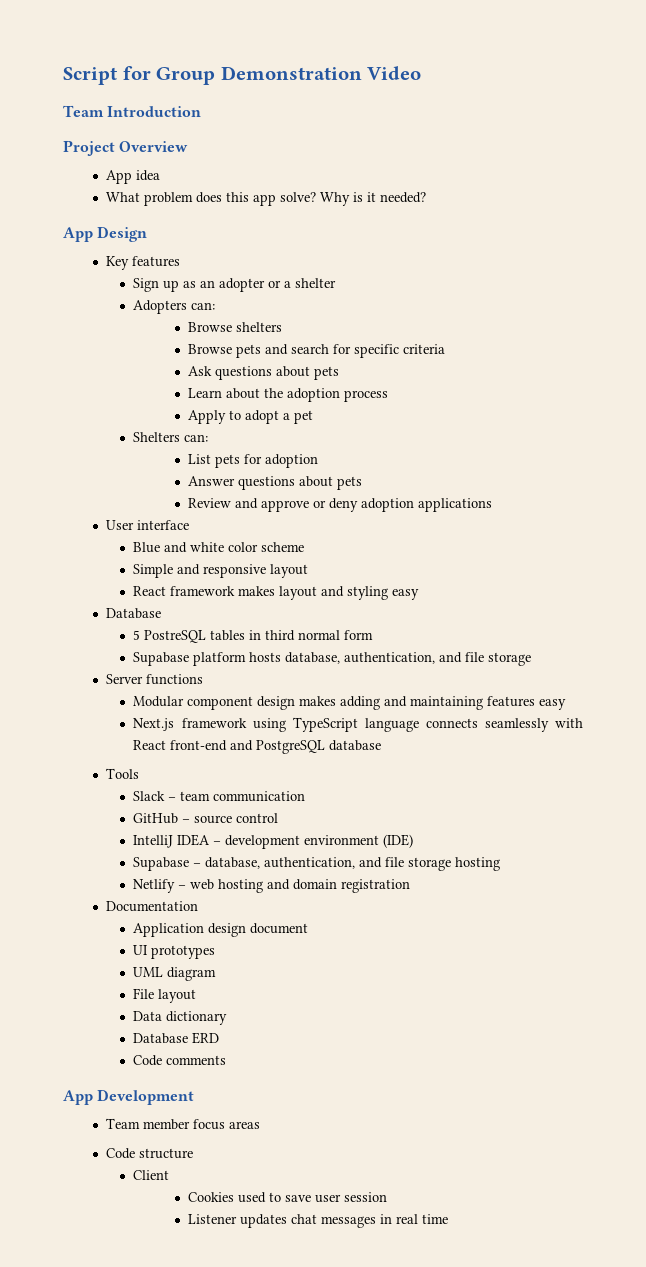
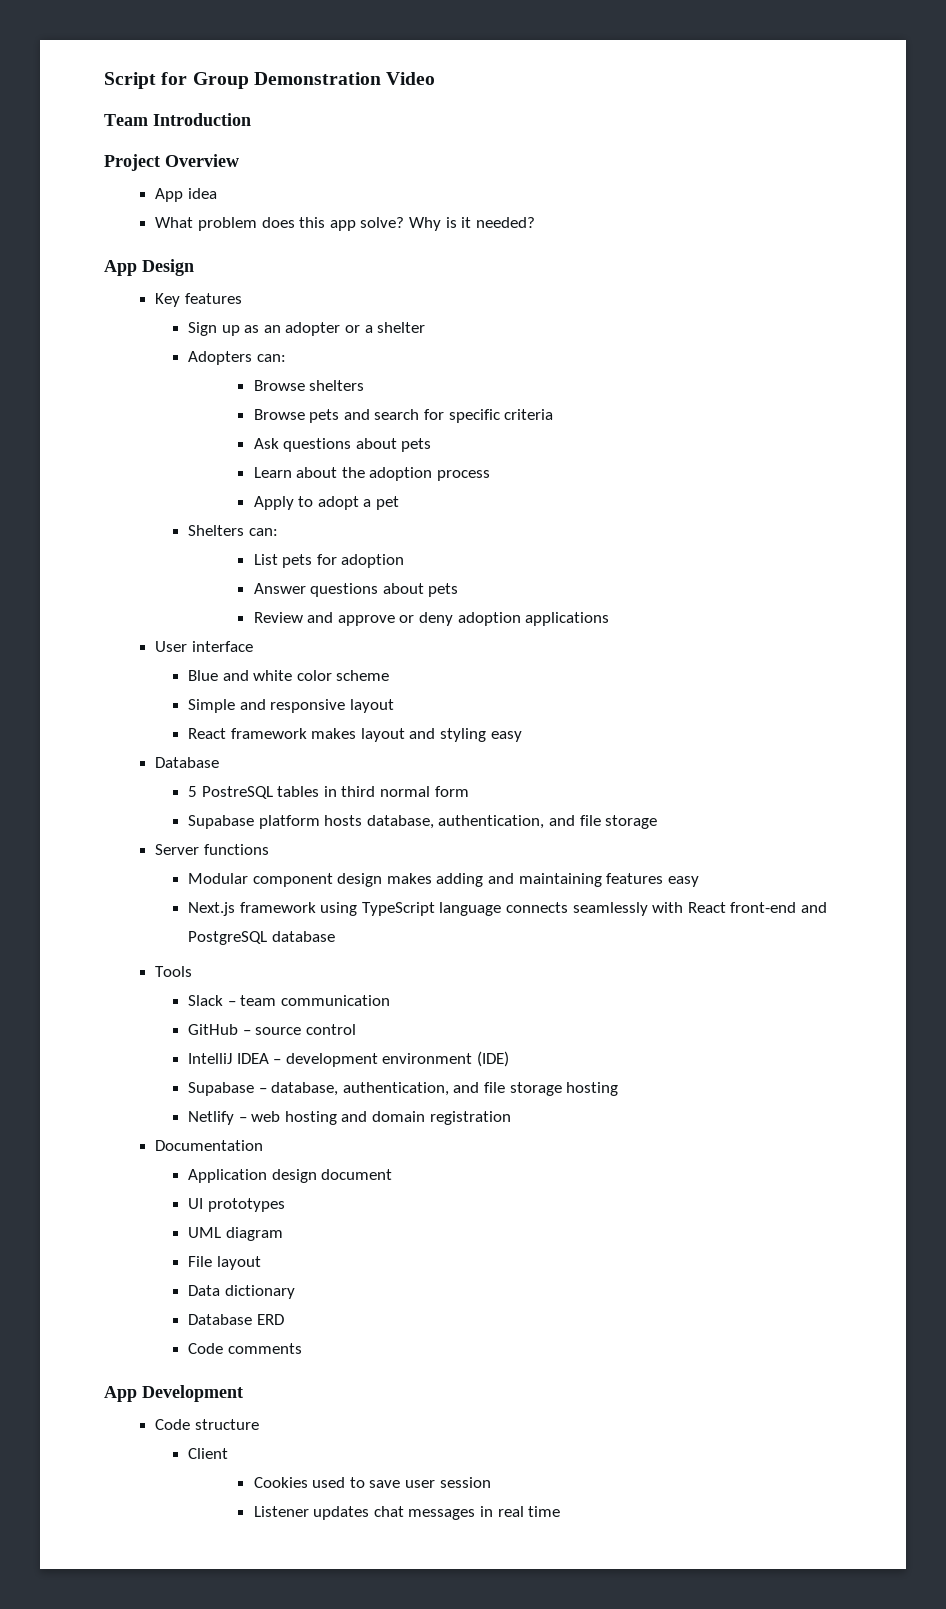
- Team member focus areas

